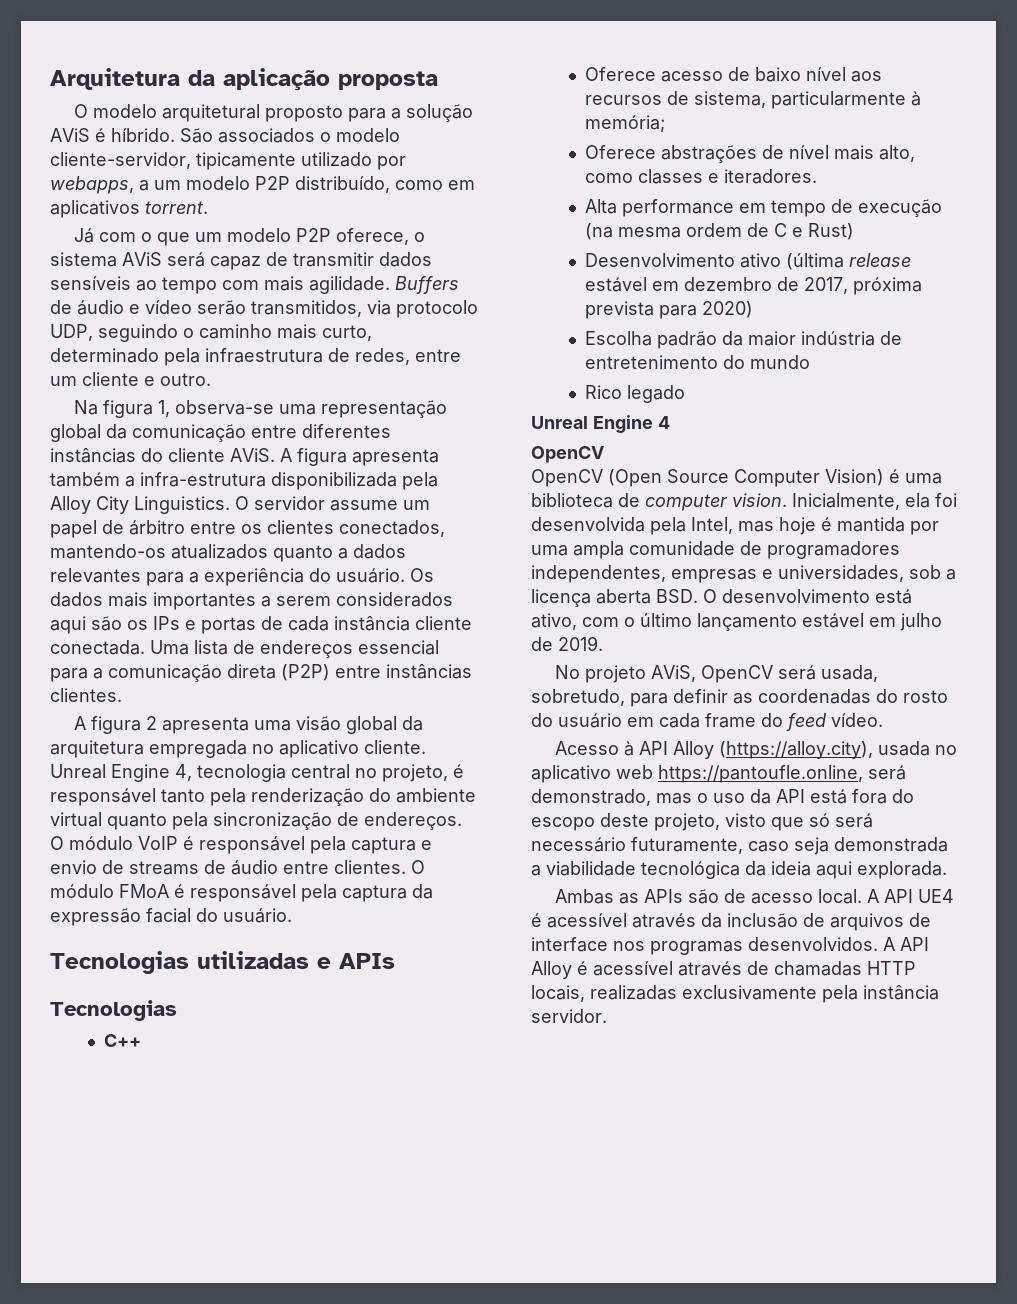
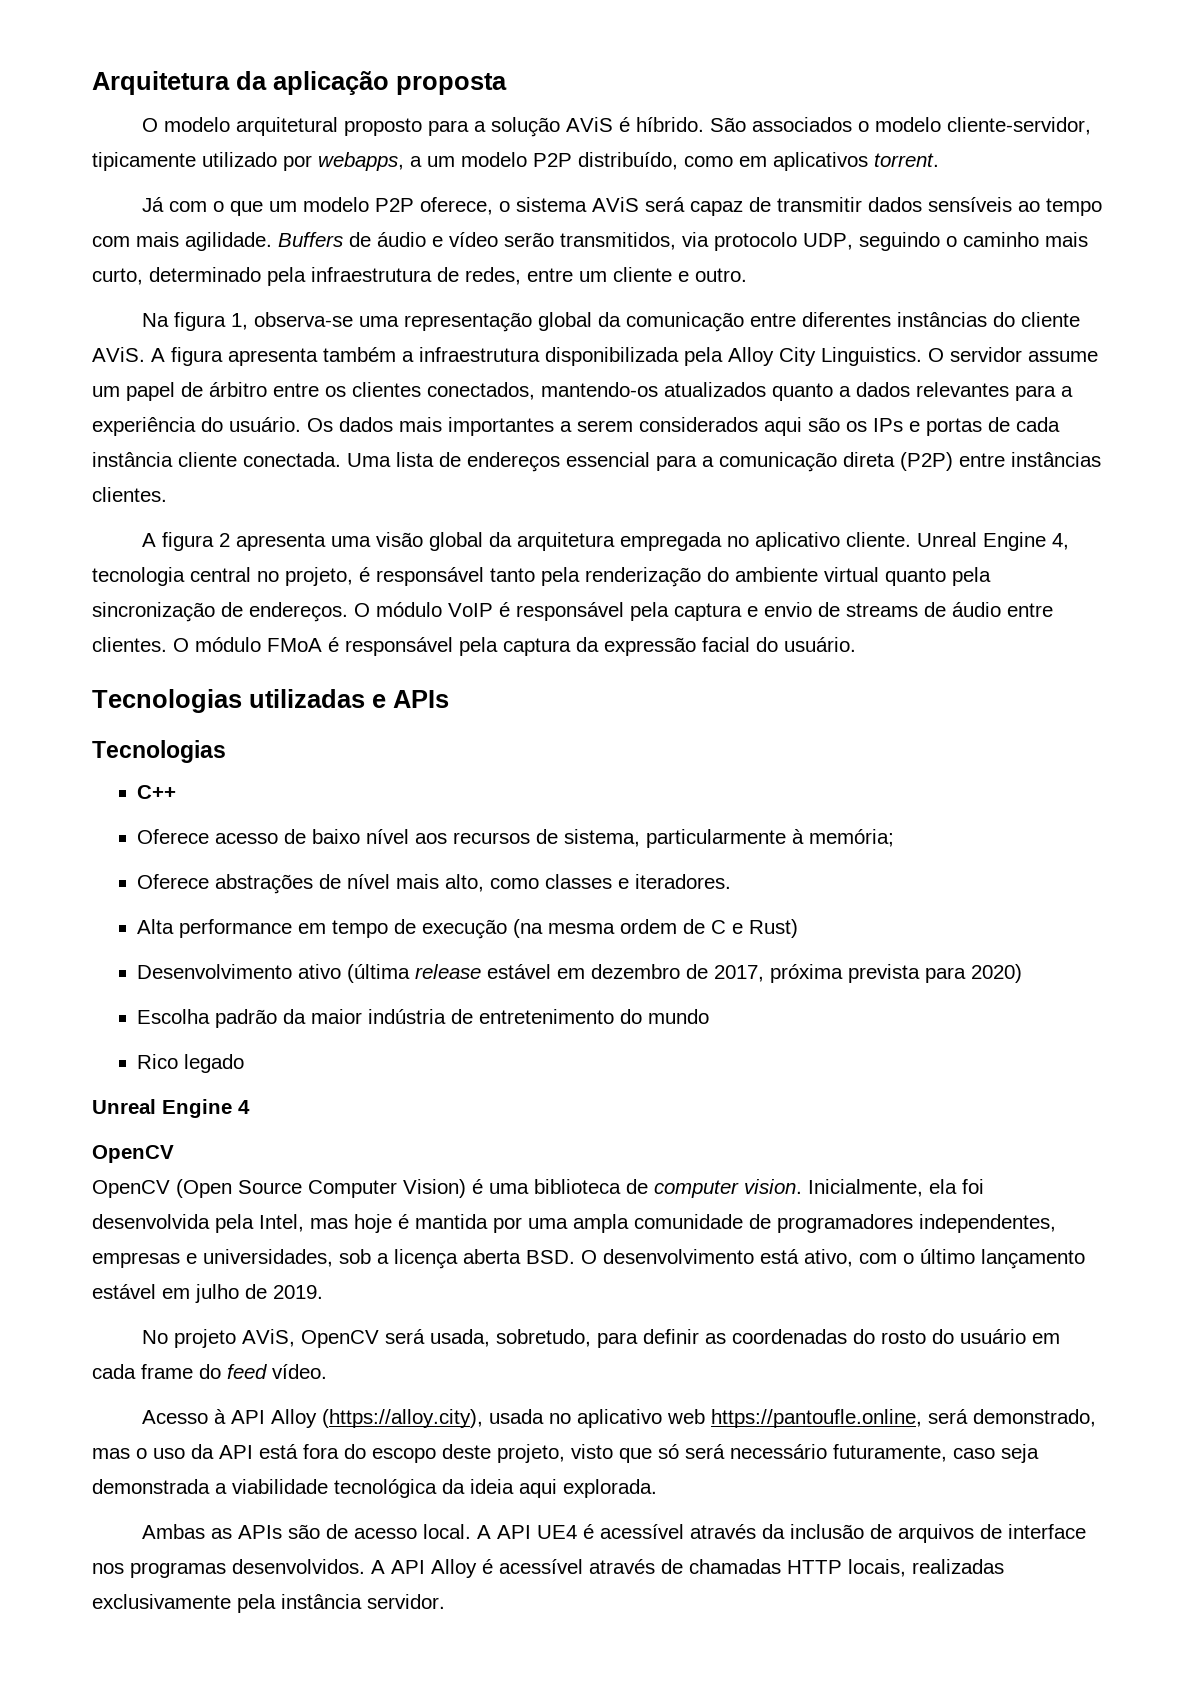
- A figura apresenta também a infra-estrutura disponibilizada pela Alloy City Linguistics.
+ A figura apresenta também a infraestrutura disponibilizada pela Alloy City Linguistics.

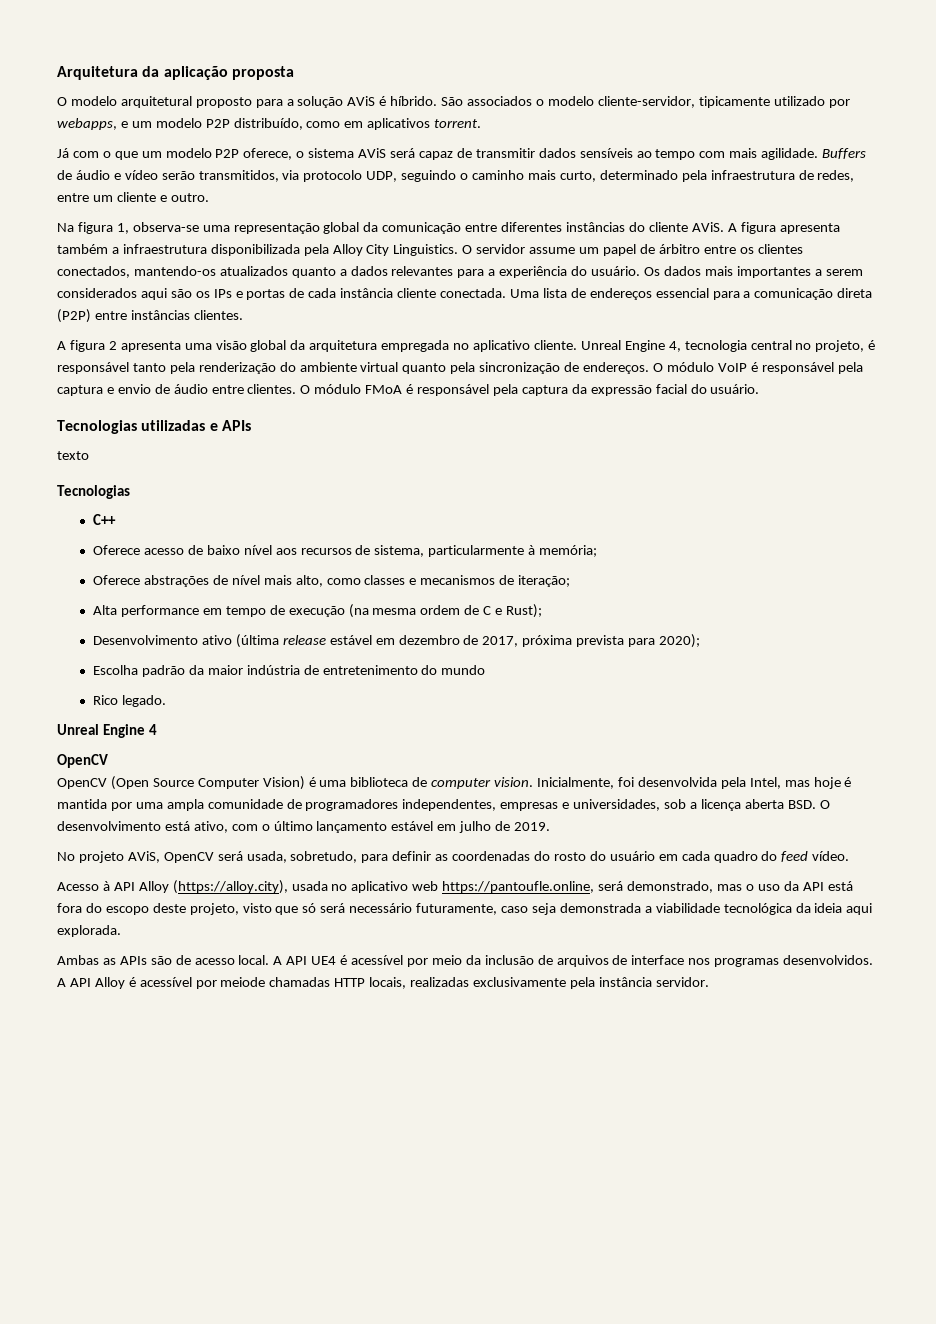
- São associados o modelo cliente-servidor, tipicamente utilizado por webapps, a um modelo P2P distribuído, como em aplicativos torrent.
+ São associados o modelo cliente-servidor, tipicamente utilizado por webapps, e um modelo P2P distribuído, como em aplicativos torrent.
- O módulo VoIP é responsável pela captura e envio de streams de áudio entre clientes.
+ O módulo VoIP é responsável pela captura e envio de áudio entre clientes.
+ texto
- Oferece abstrações de nível mais alto, como classes e iteradores.
+ Oferece abstrações de nível mais alto, como classes e mecanismos de iteração;
- Alta performance em tempo de execução (na mesma ordem de C e Rust)
+ Alta performance em tempo de execução (na mesma ordem de C e Rust);
- Desenvolvimento ativo (última release estável em dezembro de 2017, próxima prevista para 2020)
+ Desenvolvimento ativo (última release estável em dezembro de 2017, próxima prevista para 2020);
- Rico legado
+ Rico legado.
- Inicialmente, ela foi desenvolvida pela Intel, mas hoje é mantida por uma ampla comunidade de programadores independentes, empresas e universidades, sob a licença aberta BSD. O desenvolvimento está ativo, com o último lançamento estável em julho de 2019.
+ Inicialmente, foi desenvolvida pela Intel, mas hoje é mantida por uma ampla comunidade de programadores independentes, empresas e universidades, sob a licença aberta BSD. O desenvolvimento está ativo, com o último lançamento estável em julho de 2019.
- No projeto AViS, OpenCV será usada, sobretudo, para definir as coordenadas do rosto do usuário em cada frame do feed vídeo.
+ No projeto AViS, OpenCV será usada, sobretudo, para definir as coordenadas do rosto do usuário em cada quadro do feed vídeo.
- A API UE4 é acessível através da inclusão de arquivos de interface nos programas desenvolvidos.
+ A API UE4 é acessível por meio da inclusão de arquivos de interface nos programas desenvolvidos.
- A API Alloy é acessível através de chamadas HTTP locais, realizadas exclusivamente pela instância servidor.
+ A API Alloy é acessível por meiode chamadas HTTP locais, realizadas exclusivamente pela instância servidor.

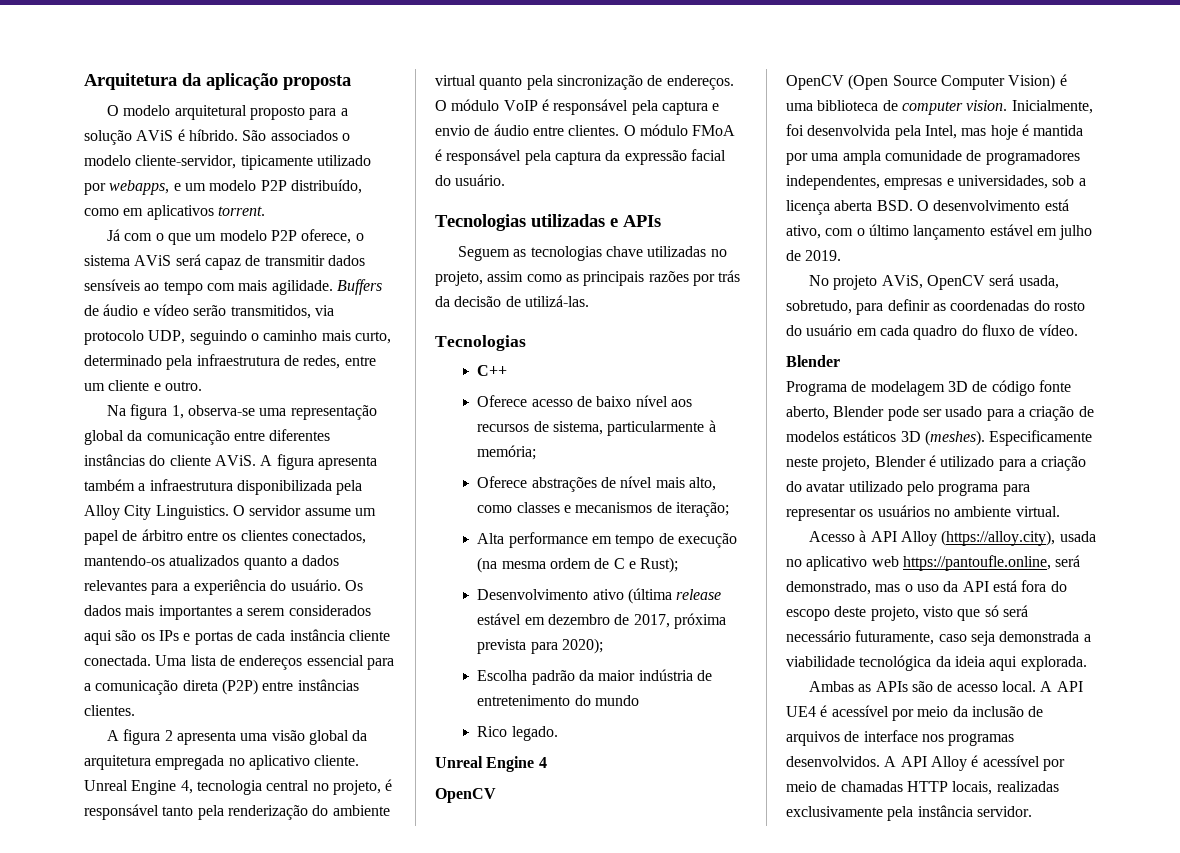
- texto
+ Seguem as tecnologias chave utilizadas no projeto, assim como as principais razões por trás da decisão de utilizá-las.
- No projeto AViS, OpenCV será usada, sobretudo, para definir as coordenadas do rosto do usuário em cada quadro do feed vídeo.
+ No projeto AViS, OpenCV será usada, sobretudo, para definir as coordenadas do rosto do usuário em cada quadro do fluxo de vídeo.
+ Blender
+ Programa de modelagem 3D de código fonte aberto, Blender pode ser usado para a criação de modelos estáticos 3D (meshes). Especificamente neste projeto, Blender é utilizado para a criação do avatar utilizado pelo programa para representar os usuários no ambiente virtual.
- A API Alloy é acessível por meiode chamadas HTTP locais, realizadas exclusivamente pela instância servidor.
+ A API Alloy é acessível por meio de chamadas HTTP locais, realizadas exclusivamente pela instância servidor.

